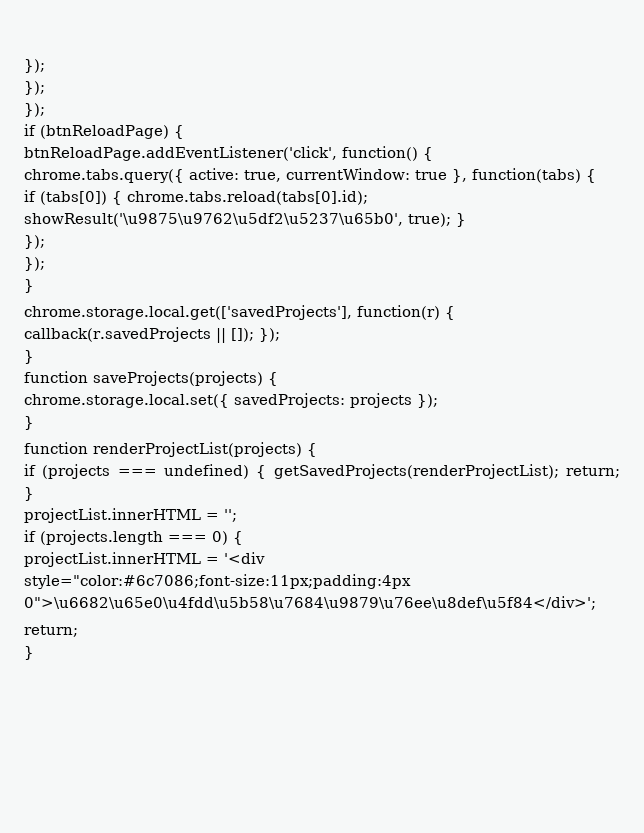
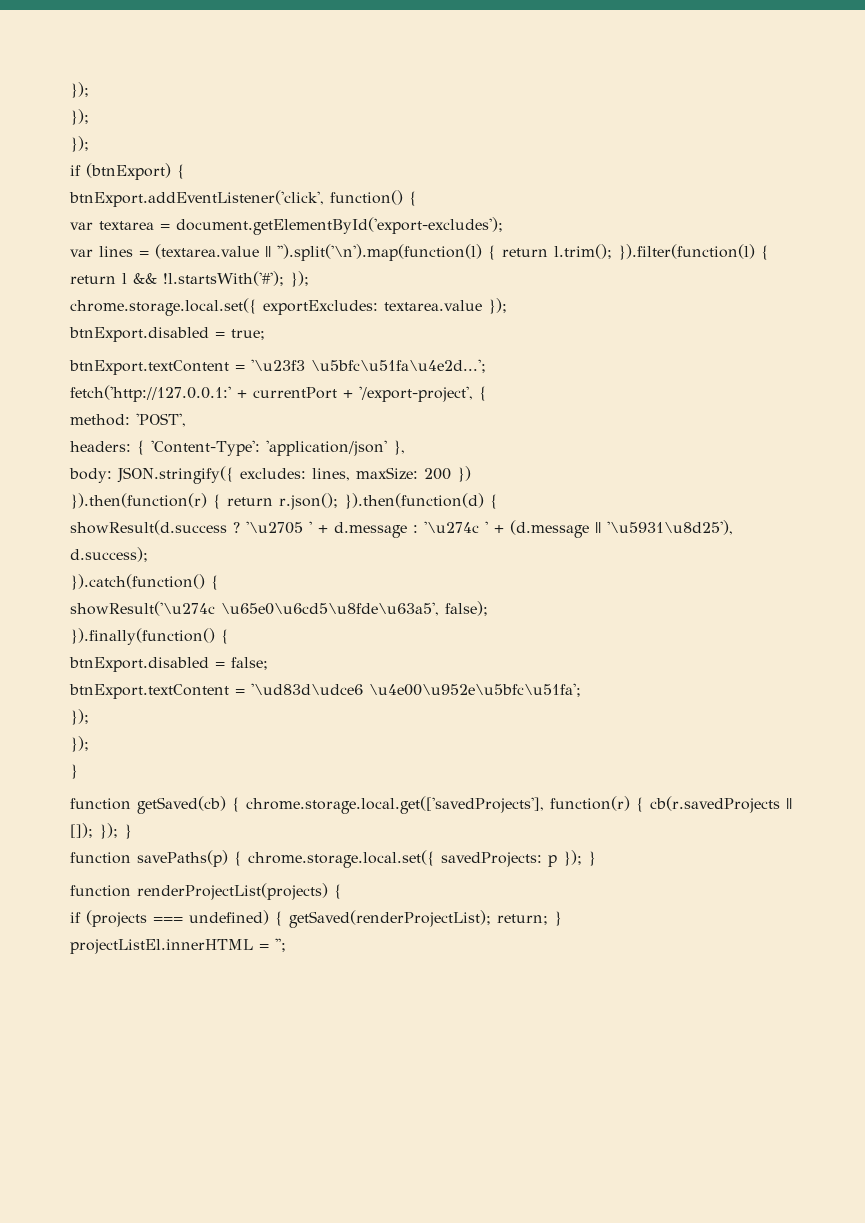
- if (btnReloadPage) {
- btnReloadPage.addEventListener('click', function() {
+ if (btnExport) {
+ btnExport.addEventListener('click', function() {
- chrome.tabs.query({ active: true, currentWindow: true }, function(tabs) {
- if (tabs[0]) { chrome.tabs.reload(tabs[0].id); showResult('\u9875\u9762\u5df2\u5237\u65b0', true); }
+ var textarea = document.getElementById('export-excludes');
+ var lines = (textarea.value || '').split('\n').map(function(l) { return l.trim(); }).filter(function(l) { return l && !l.startsWith('#'); });
+ chrome.storage.local.set({ exportExcludes: textarea.value });
+ btnExport.disabled = true;
+ btnExport.textContent = '\u23f3 \u5bfc\u51fa\u4e2d...';
+ fetch('http://127.0.0.1:' + currentPort + '/export-project', {
+ method: 'POST',
+ headers: { 'Content-Type': 'application/json' },
+ body: JSON.stringify({ excludes: lines, maxSize: 200 })
+ }).then(function(r) { return r.json(); }).then(function(d) {
+ showResult(d.success ? '\u2705 ' + d.message : '\u274c ' + (d.message || '\u5931\u8d25'), d.success);
+ }).catch(function() {
+ showResult('\u274c \u65e0\u6cd5\u8fde\u63a5', false);
+ }).finally(function() {
+ btnExport.disabled = false;
+ btnExport.textContent = '\ud83d\udce6 \u4e00\u952e\u5bfc\u51fa';
- chrome.storage.local.get(['savedProjects'], function(r) { callback(r.savedProjects || []); });
- }
- function saveProjects(projects) {
- chrome.storage.local.set({ savedProjects: projects });
- }
+ function getSaved(cb) { chrome.storage.local.get(['savedProjects'], function(r) { cb(r.savedProjects || []); }); }
+ function savePaths(p) { chrome.storage.local.set({ savedProjects: p }); }
- if (projects === undefined) { getSavedProjects(renderProjectList); return; }
+ if (projects === undefined) { getSaved(renderProjectList); return; }
- projectList.innerHTML = '';
+ projectListEl.innerHTML = '';
- if (projects.length === 0) {
- projectList.innerHTML = '<div style="color:#6c7086;font-size:11px;padding:4px 0">\u6682\u65e0\u4fdd\u5b58\u7684\u9879\u76ee\u8def\u5f84</div>';
- return;
- }

